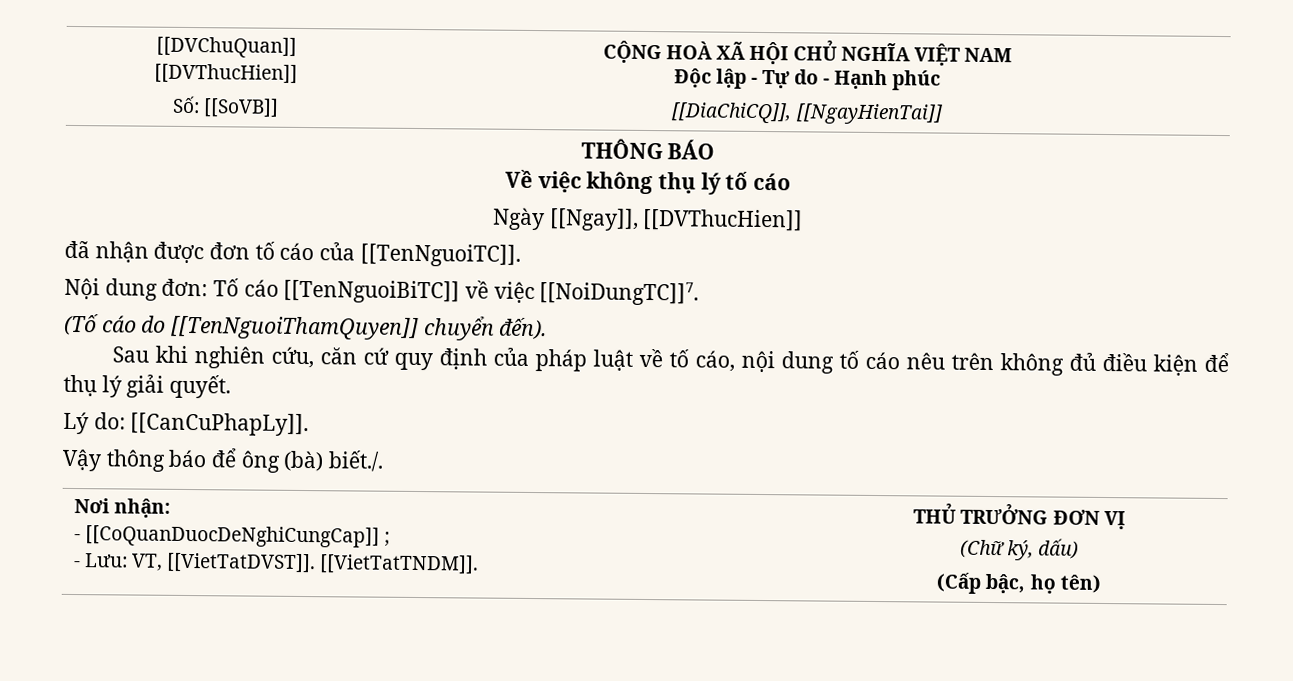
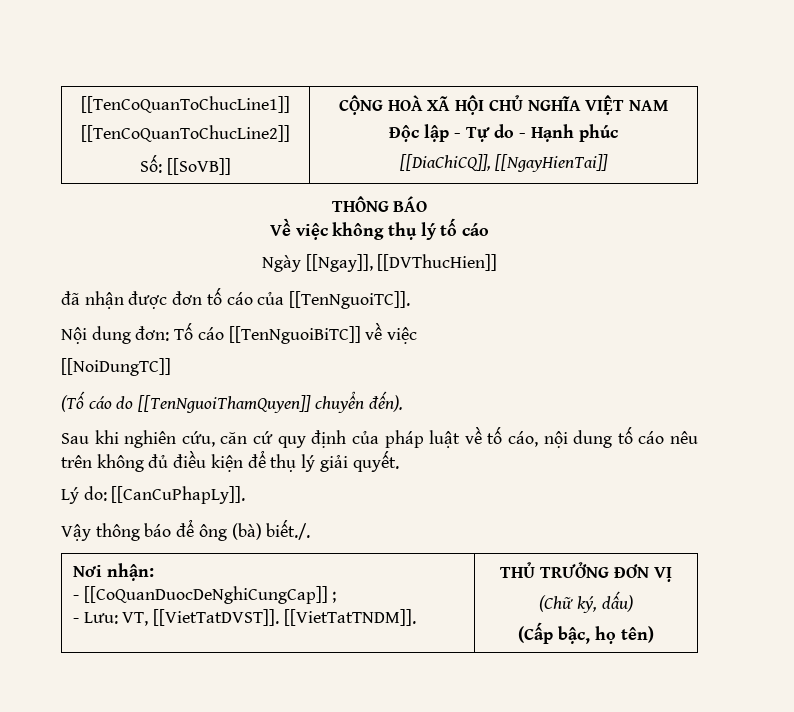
- [[DVChuQuan]]
- [[DVThucHien]]
+ [[TenCoQuanToChucLine1]]
+ [[TenCoQuanToChucLine2]]
- Nội dung đơn: Tố cáo [[TenNguoiBiTC]] về việc [[NoiDungTC]]7.
+ Nội dung đơn: Tố cáo [[TenNguoiBiTC]] về việc
+ [[NoiDungTC]]

